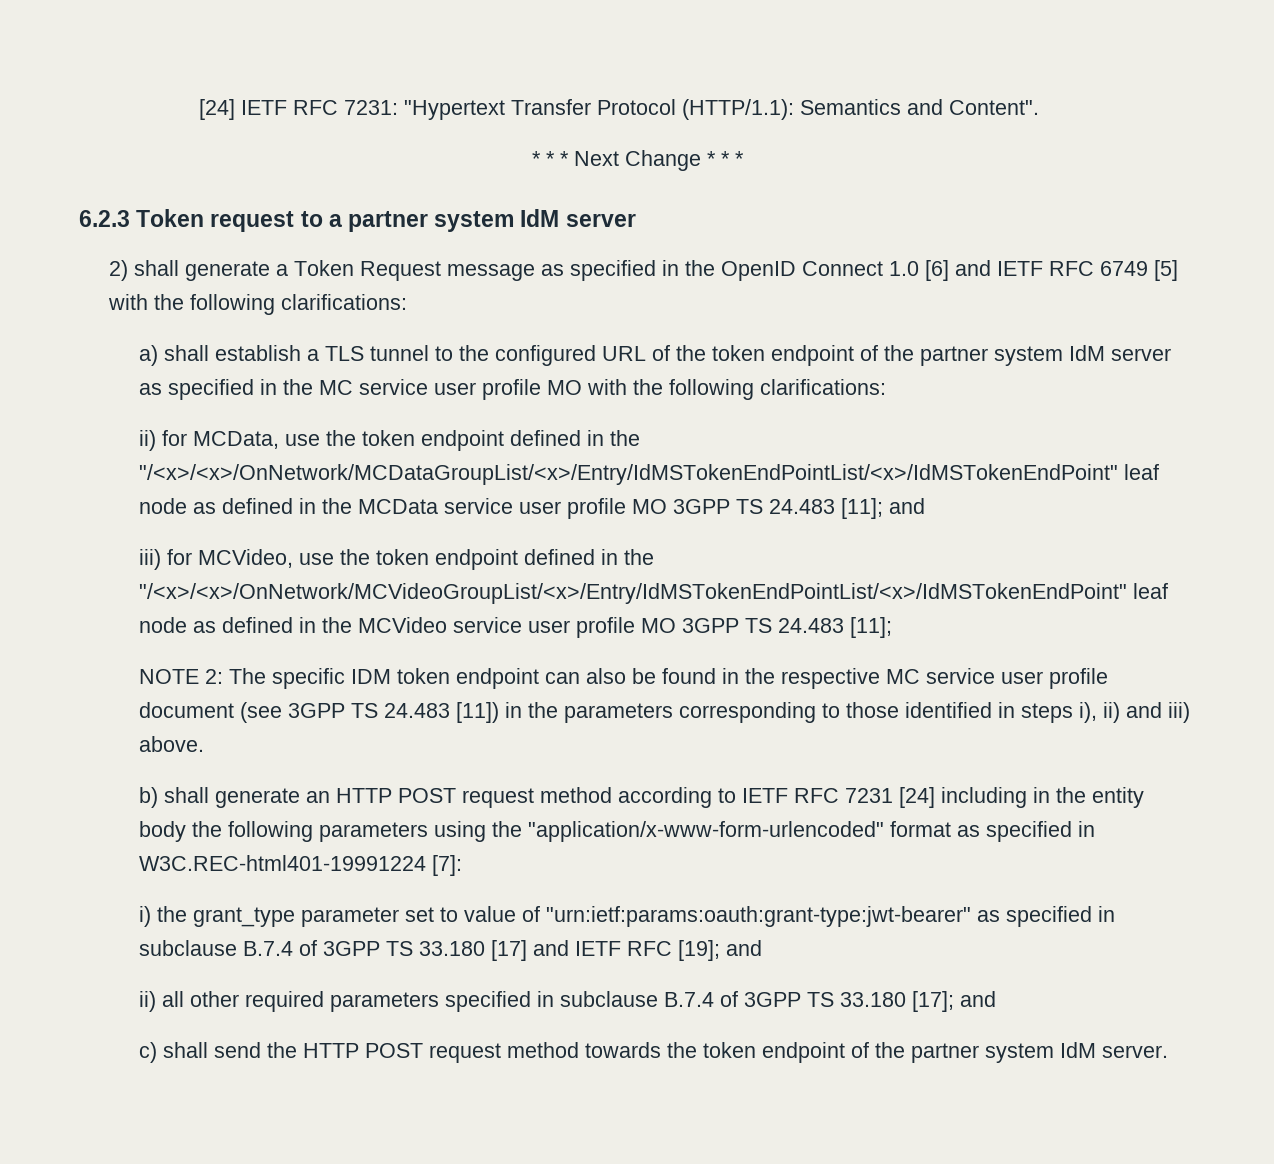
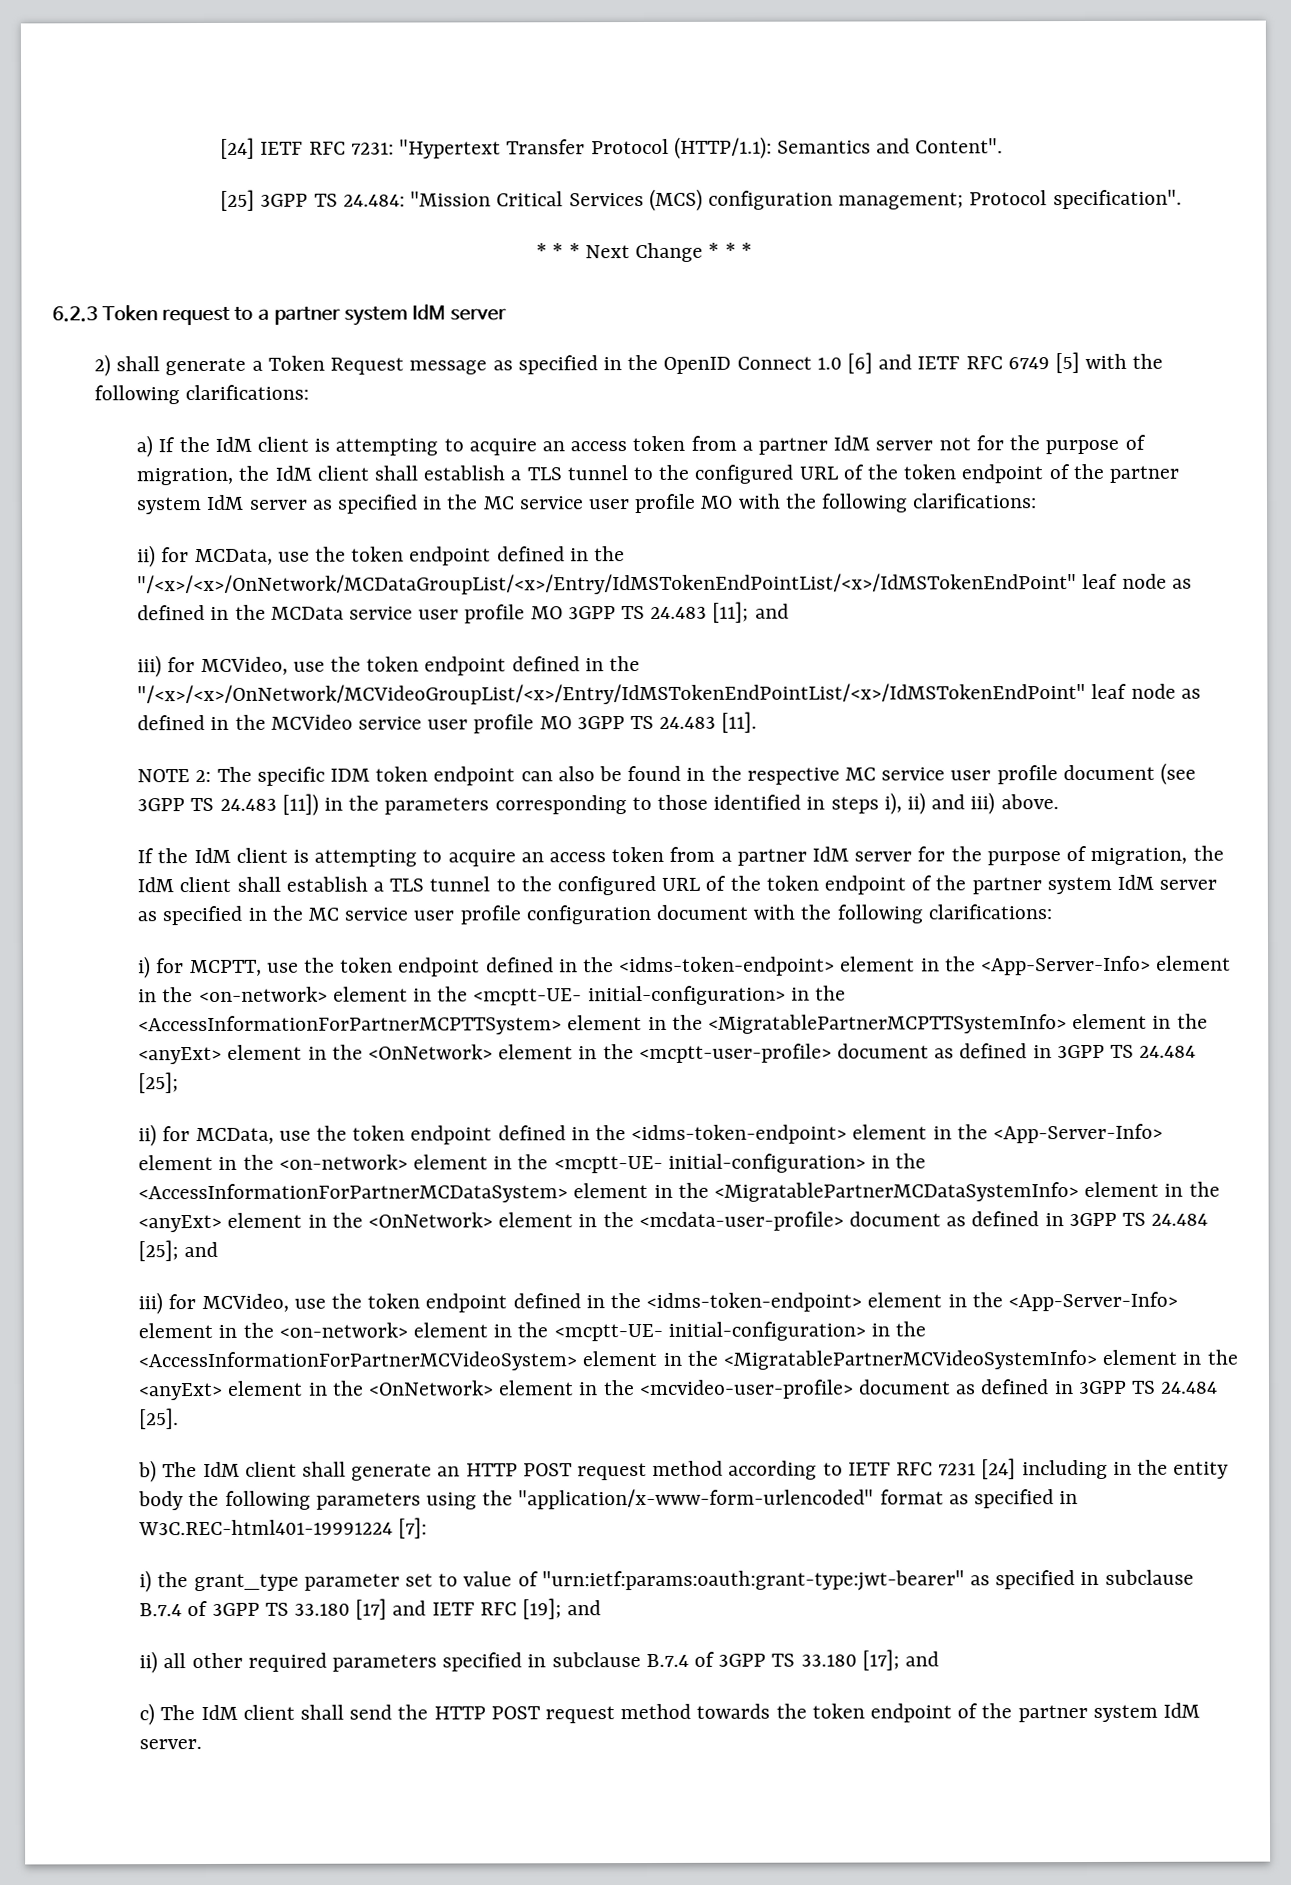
+ [25] 3GPP TS 24.484: "Mission Critical Services (MCS) configuration management; Protocol specification".
- a) shall establish a TLS tunnel to the configured URL of the token endpoint of the partner system IdM server as specified in the MC service user profile MO with the following clarifications:
+ a) If the IdM client is attempting to acquire an access token from a partner IdM server not for the purpose of migration, the IdM client shall establish a TLS tunnel to the configured URL of the token endpoint of the partner system IdM server as specified in the MC service user profile MO with the following clarifications:
- iii) for MCVideo, use the token endpoint defined in the "/<x>/<x>/OnNetwork/MCVideoGroupList/<x>/Entry/IdMSTokenEndPointList/<x>/IdMSTokenEndPoint" leaf node as defined in the MCVideo service user profile MO 3GPP TS 24.483 [11];
+ iii) for MCVideo, use the token endpoint defined in the "/<x>/<x>/OnNetwork/MCVideoGroupList/<x>/Entry/IdMSTokenEndPointList/<x>/IdMSTokenEndPoint" leaf node as defined in the MCVideo service user profile MO 3GPP TS 24.483 [11].
- b) shall generate an HTTP POST request method according to IETF RFC 7231 [24] including in the entity body the following parameters using the "application/x-www-form-urlencoded" format as specified in W3C.REC-html401-19991224 [7]:
+ If the IdM client is attempting to acquire an access token from a partner IdM server for the purpose of migration, the IdM client shall establish a TLS tunnel to the configured URL of the token endpoint of the partner system IdM server as specified in the MC service user profile configuration document with the following clarifications:
+ i) for MCPTT, use the token endpoint defined in the <idms-token-endpoint> element in the <App-Server-Info> element in the <on-network> element in the <mcptt-UE- initial-configuration> in the <AccessInformationForPartnerMCPTTSystem> element in the <MigratablePartnerMCPTTSystemInfo> element in the <anyExt> element in the <OnNetwork> element in the <mcptt-user-profile> document as defined in 3GPP TS 24.484 [25];
+ ii) for MCData, use the token endpoint defined in the <idms-token-endpoint> element in the <App-Server-Info> element in the <on-network> element in the <mcptt-UE- initial-configuration> in the <AccessInformationForPartnerMCDataSystem> element in the <MigratablePartnerMCDataSystemInfo> element in the <anyExt> element in the <OnNetwork> element in the <mcdata-user-profile> document as defined in 3GPP TS 24.484 [25]; and
+ iii) for MCVideo, use the token endpoint defined in the <idms-token-endpoint> element in the <App-Server-Info> element in the <on-network> element in the <mcptt-UE- initial-configuration> in the <AccessInformationForPartnerMCVideoSystem> element in the <MigratablePartnerMCVideoSystemInfo> element in the <anyExt> element in the <OnNetwork> element in the <mcvideo-user-profile> document as defined in 3GPP TS 24.484 [25].
+ b) The IdM client shall generate an HTTP POST request method according to IETF RFC 7231 [24] including in the entity body the following parameters using the "application/x-www-form-urlencoded" format as specified in W3C.REC-html401-19991224 [7]:
- c) shall send the HTTP POST request method towards the token endpoint of the partner system IdM server.
+ c) The IdM client shall send the HTTP POST request method towards the token endpoint of the partner system IdM server.

